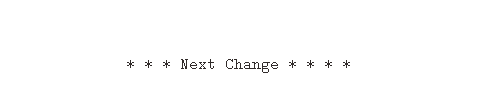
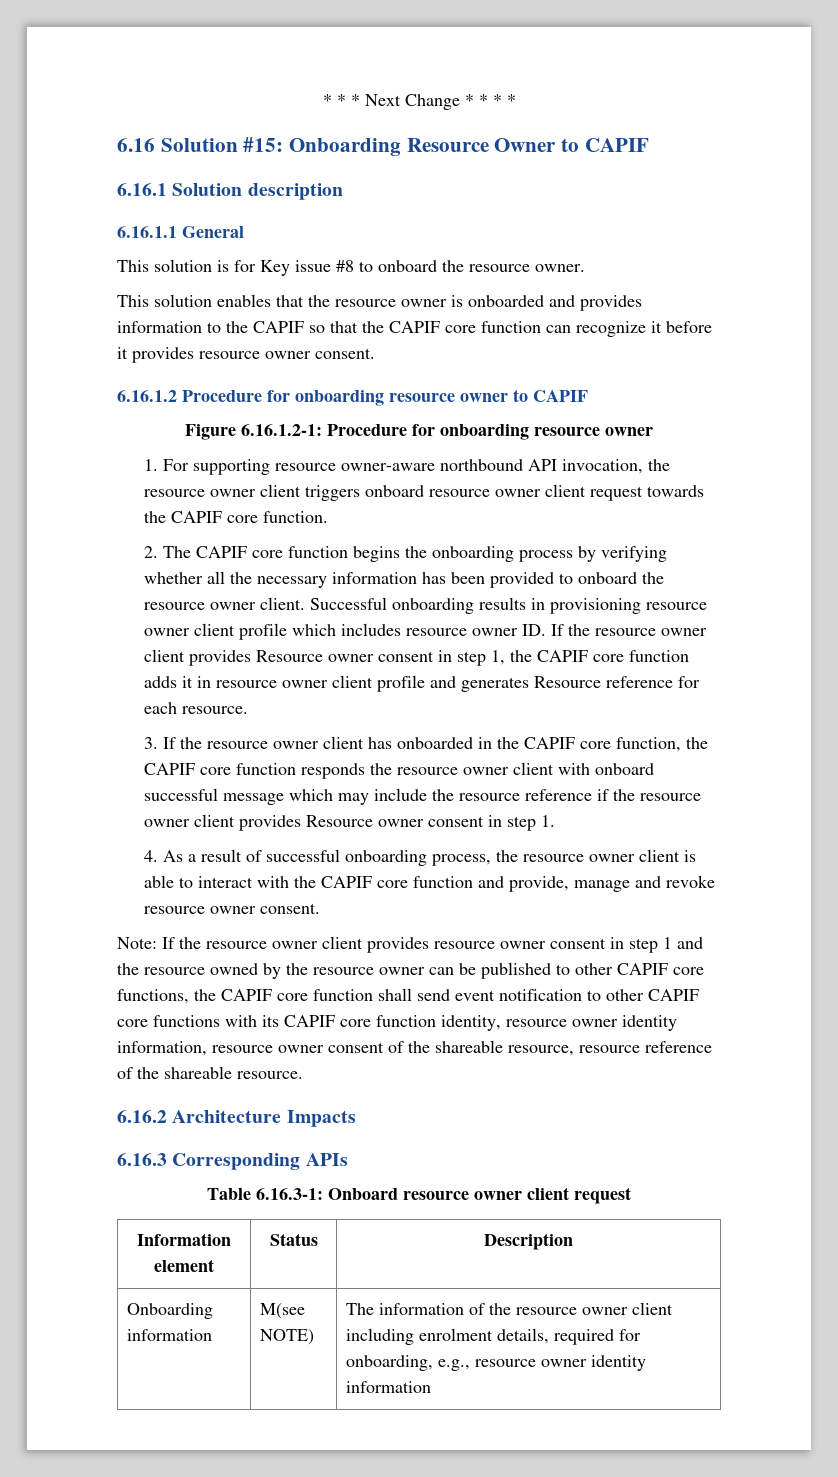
+ 6.16 Solution #15: Onboarding Resource Owner to CAPIF
+ 6.16.1 Solution description
+ 6.16.1.1 General
+ This solution is for Key issue #8 to onboard the resource owner.
+ This solution enables that the resource owner is onboarded and provides information to the CAPIF so that the CAPIF core function can recognize it before it provides resource owner consent.
+ 6.16.1.2 Procedure for onboarding resource owner to CAPIF
+ Figure 6.16.1.2-1: Procedure for onboarding resource owner
+ 1. For supporting resource owner-aware northbound API invocation, the resource owner client triggers onboard resource owner client request towards the CAPIF core function.
+ 2. The CAPIF core function begins the onboarding process by verifying whether all the necessary information has been provided to onboard the resource owner client. Successful onboarding results in provisioning resource owner client profile which includes resource owner ID. If the resource owner client provides Resource owner consent in step 1, the CAPIF core function adds it in resource owner client profile and generates Resource reference for each resource.
+ 3. If the resource owner client has onboarded in the CAPIF core function, the CAPIF core function responds the resource owner client with onboard successful message which may include the resource reference if the resource owner client provides Resource owner consent in step 1.
+ 4. As a result of successful onboarding process, the resource owner client is able to interact with the CAPIF core function and provide, manage and revoke resource owner consent.
+ Note: If the resource owner client provides resource owner consent in step 1 and the resource owned by the resource owner can be published to other CAPIF core functions, the CAPIF core function shall send event notification to other CAPIF core functions with its CAPIF core function identity, resource owner identity information, resource owner consent of the shareable resource, resource reference of the shareable resource.
+ 6.16.2 Architecture Impacts
+ 6.16.3 Corresponding APIs
+ Table 6.16.3-1: Onboard resource owner client request
+ Information element | Status | Description
+ Onboarding information | M(see NOTE) | The information of the resource owner client including enrolment details, required for onboarding, e.g., resource owner identity information

